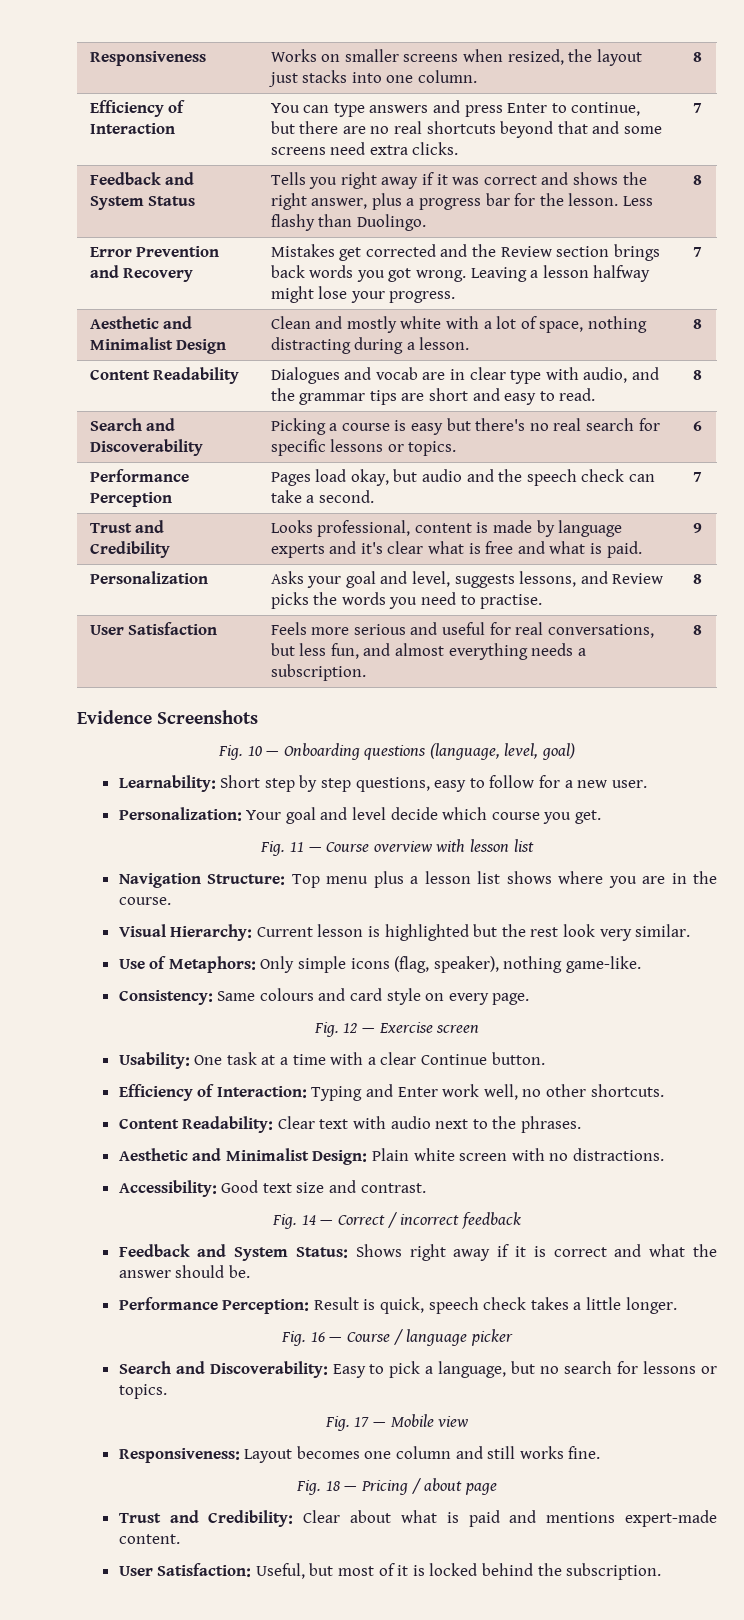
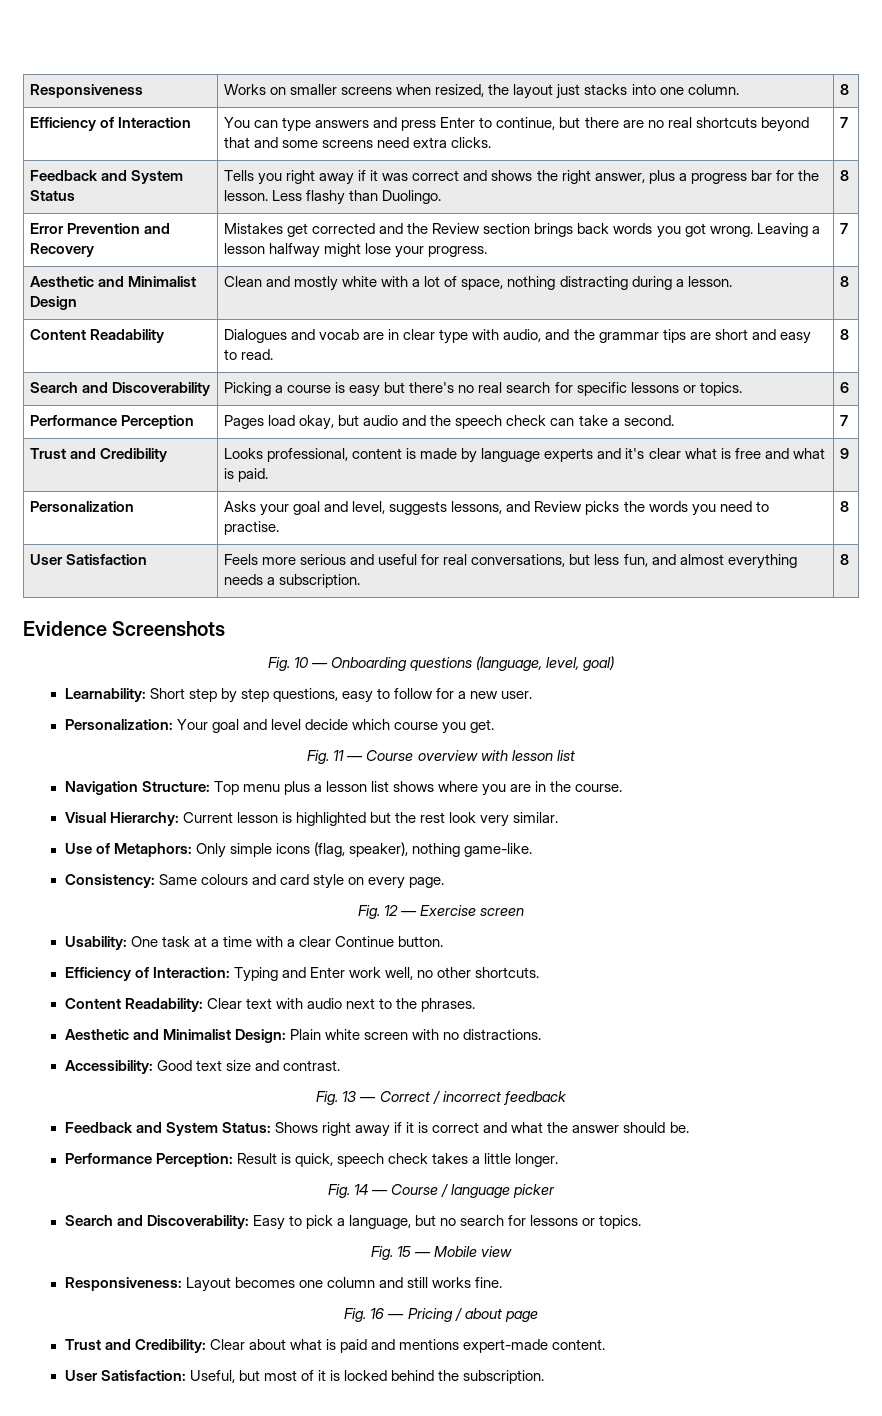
- Fig. 14 — Correct / incorrect feedback
+ Fig. 13 — Correct / incorrect feedback
- Fig. 16 — Course / language picker
+ Fig. 14 — Course / language picker
- Fig. 17 — Mobile view
+ Fig. 15 — Mobile view
- Fig. 18 — Pricing / about page
+ Fig. 16 — Pricing / about page

